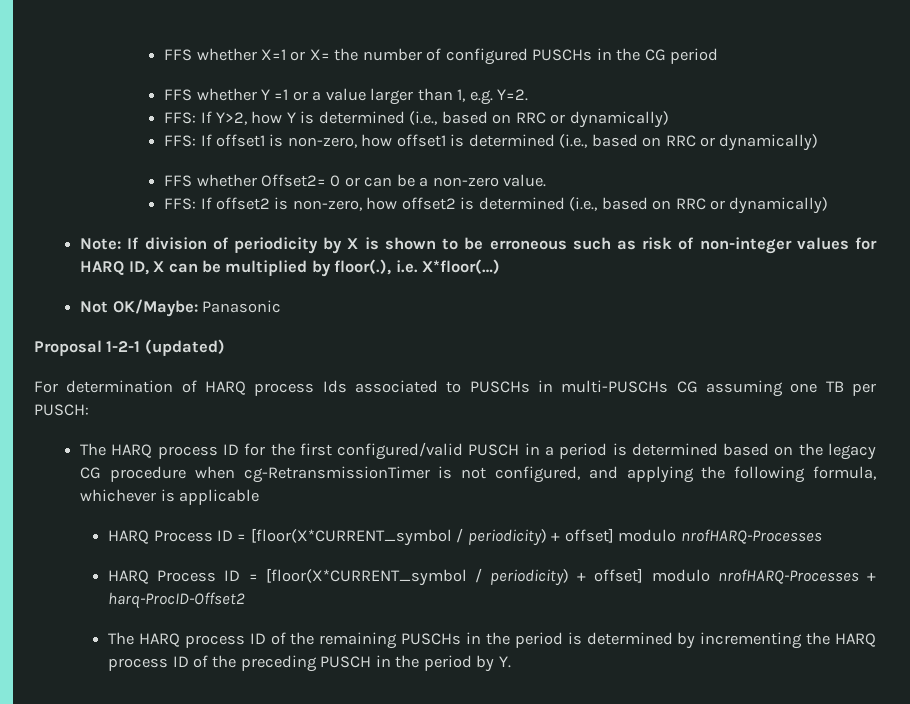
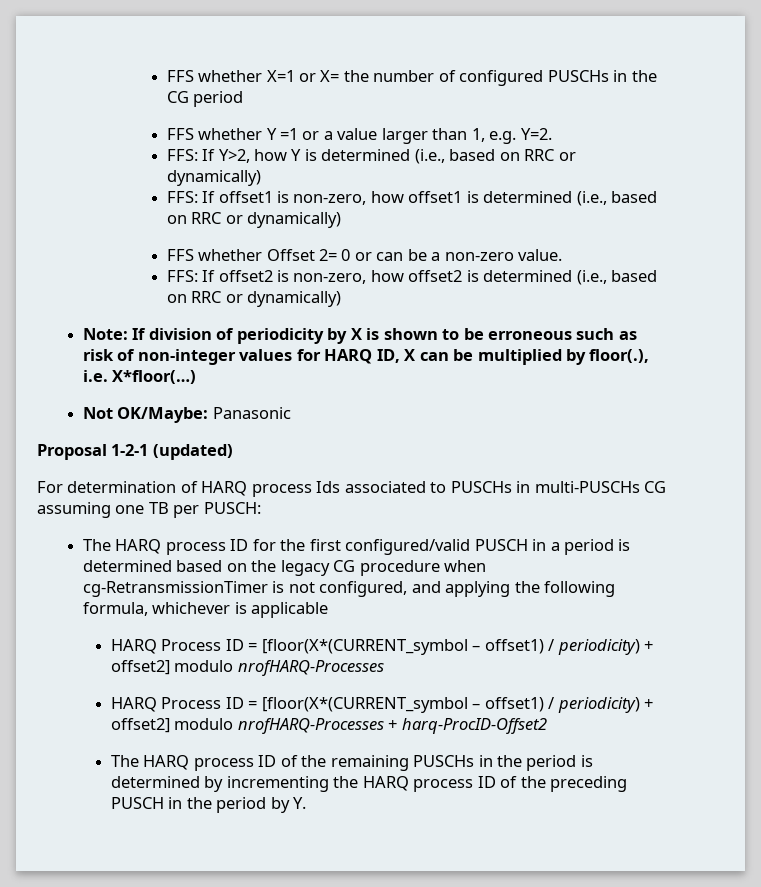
- FFS whether Offset2= 0 or can be a non-zero value.
+ FFS whether Offset 2= 0 or can be a non-zero value.
  The HARQ process ID for the first configured/valid PUSCH in a period is determined based on the legacy CG procedure when cg-RetransmissionTimer is not configured, and applying the following formula, whichever is applicable
- HARQ Process ID = [floor(X*CURRENT_symbol / periodicity) + offset] modulo nrofHARQ-Processes
+ HARQ Process ID = [floor(X*(CURRENT_symbol – offset1) / periodicity) + offset2] modulo nrofHARQ-Processes
- HARQ Process ID = [floor(X*CURRENT_symbol / periodicity) + offset] modulo nrofHARQ-Processes + harq-ProcID-Offset2
+ HARQ Process ID = [floor(X*(CURRENT_symbol – offset1) / periodicity) + offset2] modulo nrofHARQ-Processes + harq-ProcID-Offset2

